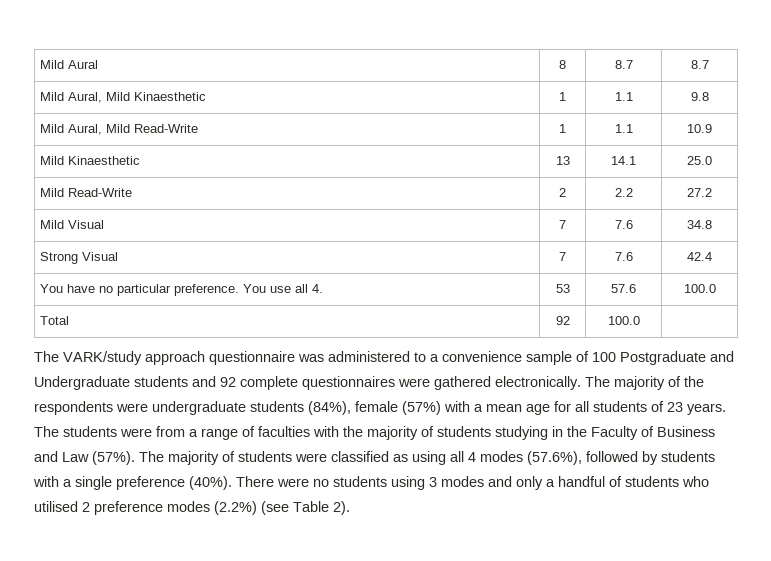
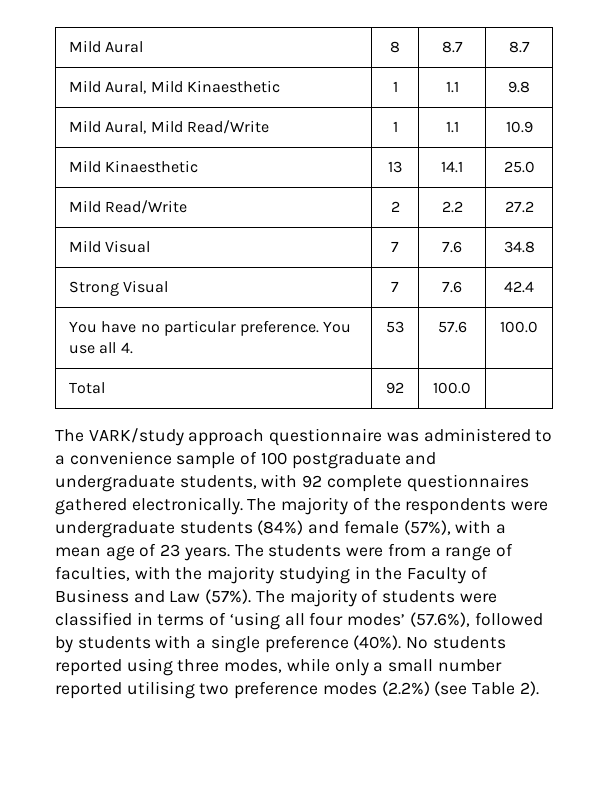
- Mild Aural, Mild Read-Write | 1 | 1.1 | 10.9
+ Mild Aural, Mild Read/Write | 1 | 1.1 | 10.9
- Mild Read-Write | 2 | 2.2 | 27.2
+ Mild Read/Write | 2 | 2.2 | 27.2
- The VARK/study approach questionnaire was administered to a convenience sample of 100 Postgraduate and Undergraduate students and 92 complete questionnaires were gathered electronically.
+ The VARK/study approach questionnaire was administered to a convenience sample of 100 postgraduate and undergraduate students, with 92 complete questionnaires gathered electronically.
- The majority of the respondents were undergraduate students (84%), female (57%) with a mean age for all students of 23 years.
+ The majority of the respondents were undergraduate students (84%) and female (57%), with a mean age of 23 years.
- The students were from a range of faculties with the majority of students studying in the Faculty of Business and Law (57%).
+ The students were from a range of faculties, with the majority studying in the Faculty of Business and Law (57%).
- The majority of students were classified as using all 4 modes (57.6%), followed by students with a single preference (40%).
+ The majority of students were classified in terms of ‘using all four modes’ (57.6%), followed by students with a single preference (40%).
- There were no students using 3 modes and only a handful of students who utilised 2 preference modes (2.2%) (see Table 2).
+ No students reported using three modes, while only a small number reported utilising two preference modes (2.2%) (see Table 2).

